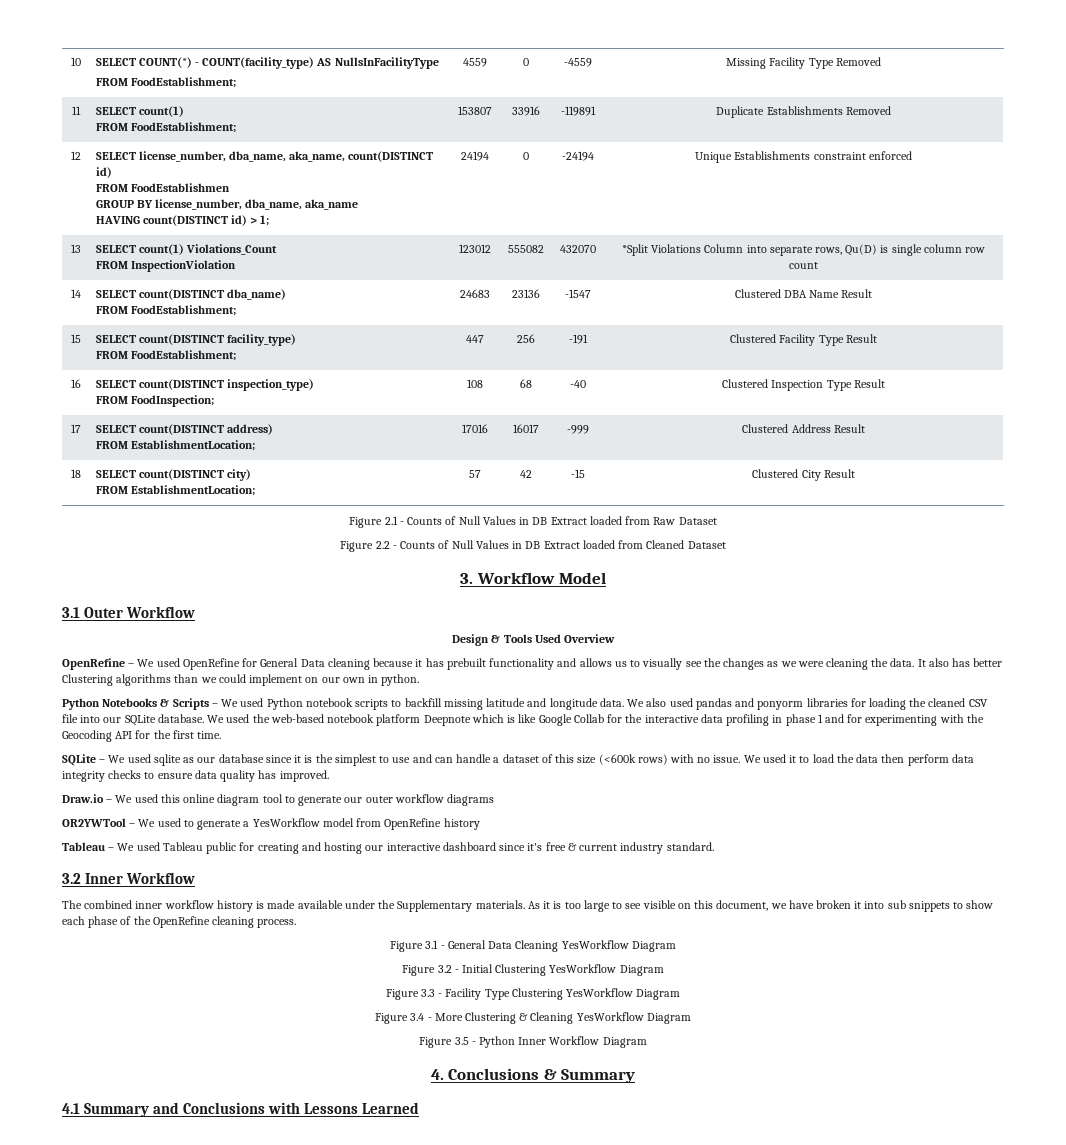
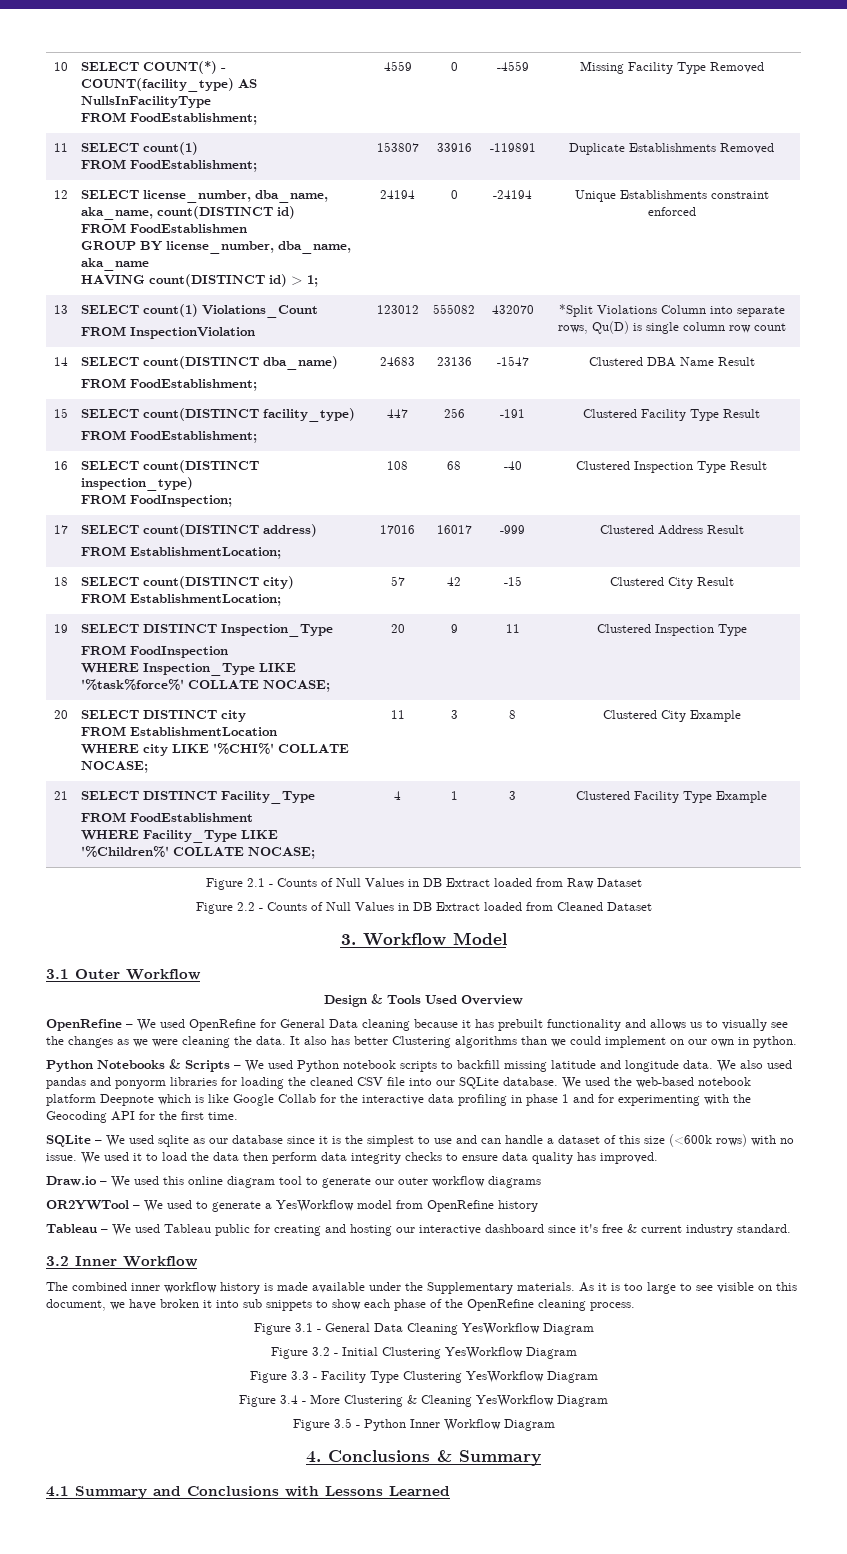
+ 19 | SELECT DISTINCT Inspection_Type
+ FROM FoodInspection
+ WHERE Inspection_Type LIKE '%task%force%' COLLATE NOCASE; | 20 | 9 | 11 | Clustered Inspection Type
+ 20 | SELECT DISTINCT city
+ FROM EstablishmentLocation
+ WHERE city LIKE '%CHI%' COLLATE NOCASE; | 11 | 3 | 8 | Clustered City Example
+ 21 | SELECT DISTINCT Facility_Type
+ FROM FoodEstablishment
+ WHERE Facility_Type LIKE '%Children%' COLLATE NOCASE; | 4 | 1 | 3 | Clustered Facility Type Example

